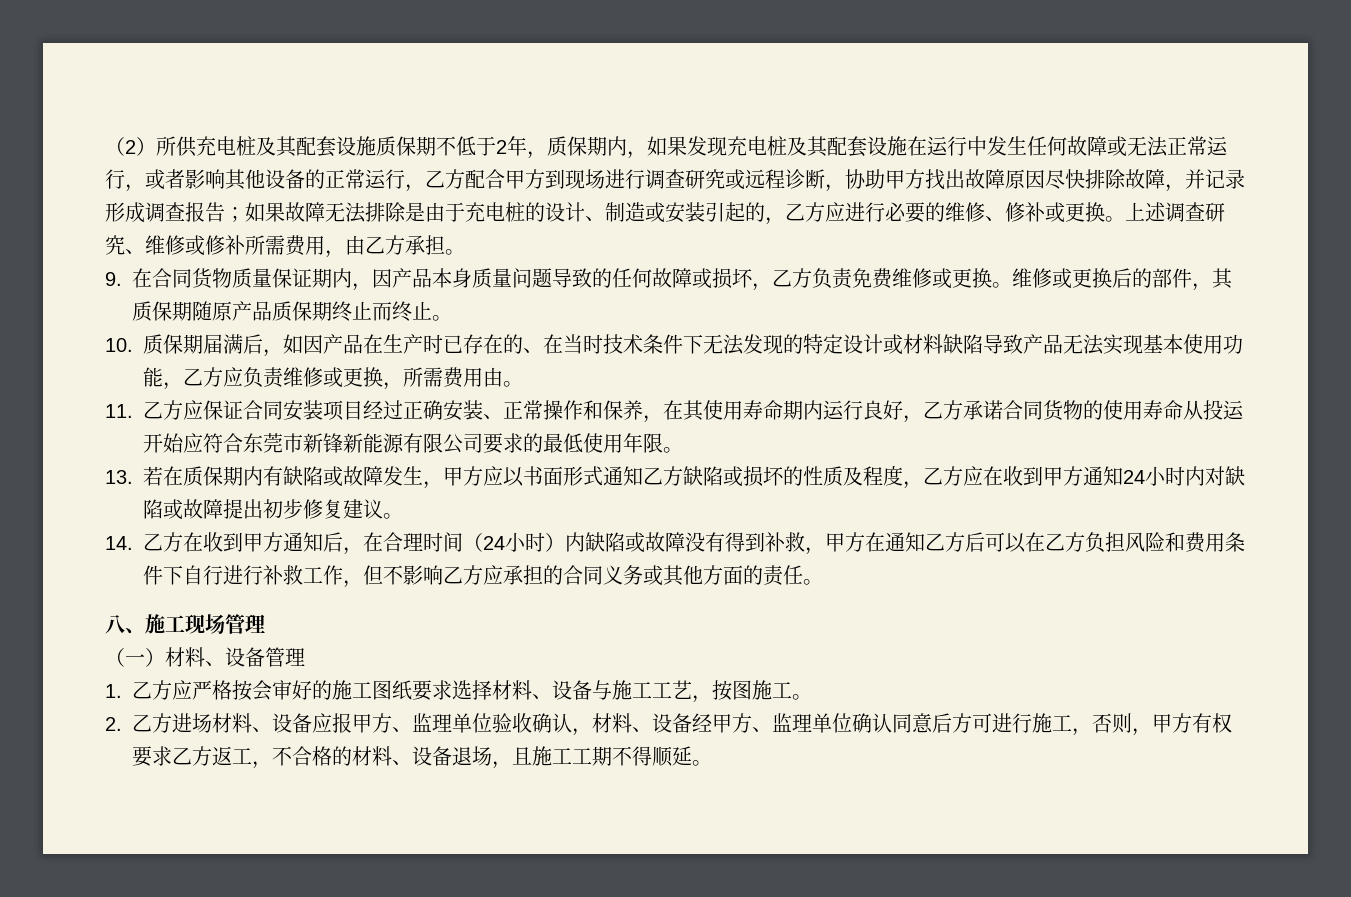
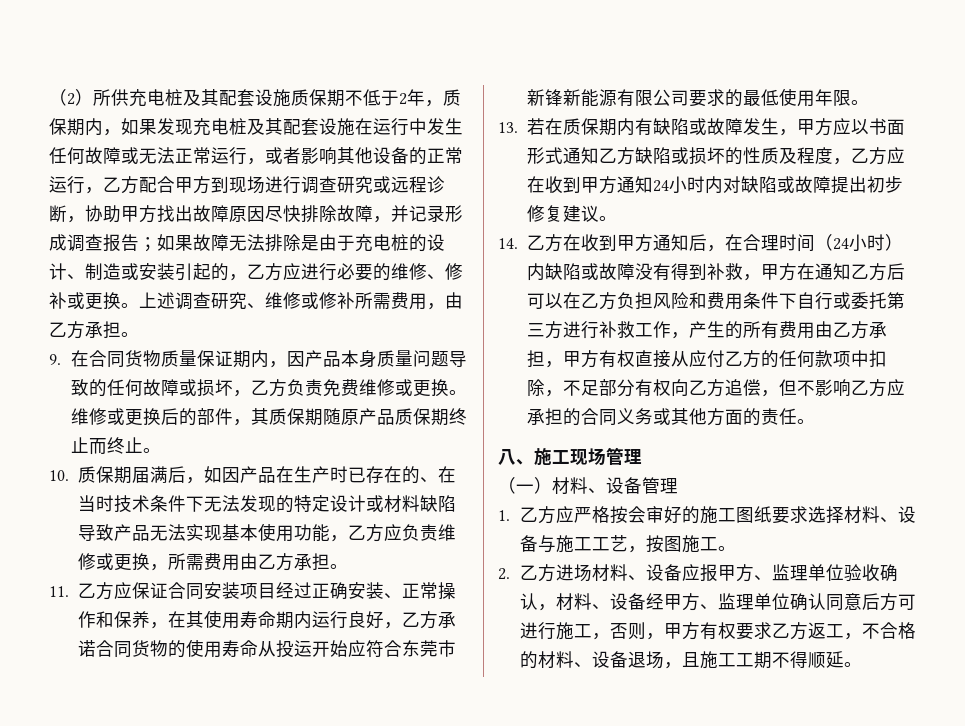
- 10.质保期届满后，如因产品在生产时已存在的、在当时技术条件下无法发现的特定设计或材料缺陷导致产品无法实现基本使用功能，乙方应负责维修或更换，所需费用由。
+ 10.质保期届满后，如因产品在生产时已存在的、在当时技术条件下无法发现的特定设计或材料缺陷导致产品无法实现基本使用功能，乙方应负责维修或更换，所需费用由乙方承担。
- 14.乙方在收到甲方通知后，在合理时间（24小时）内缺陷或故障没有得到补救，甲方在通知乙方后可以在乙方负担风险和费用条件下自行进行补救工作，但不影响乙方应承担的合同义务或其他方面的责任。
+ 14.乙方在收到甲方通知后，在合理时间（24小时）内缺陷或故障没有得到补救，甲方在通知乙方后可以在乙方负担风险和费用条件下自行或委托第三方进行补救工作，产生的所有费用由乙方承担，甲方有权直接从应付乙方的任何款项中扣除，不足部分有权向乙方追偿，但不影响乙方应承担的合同义务或其他方面的责任。

